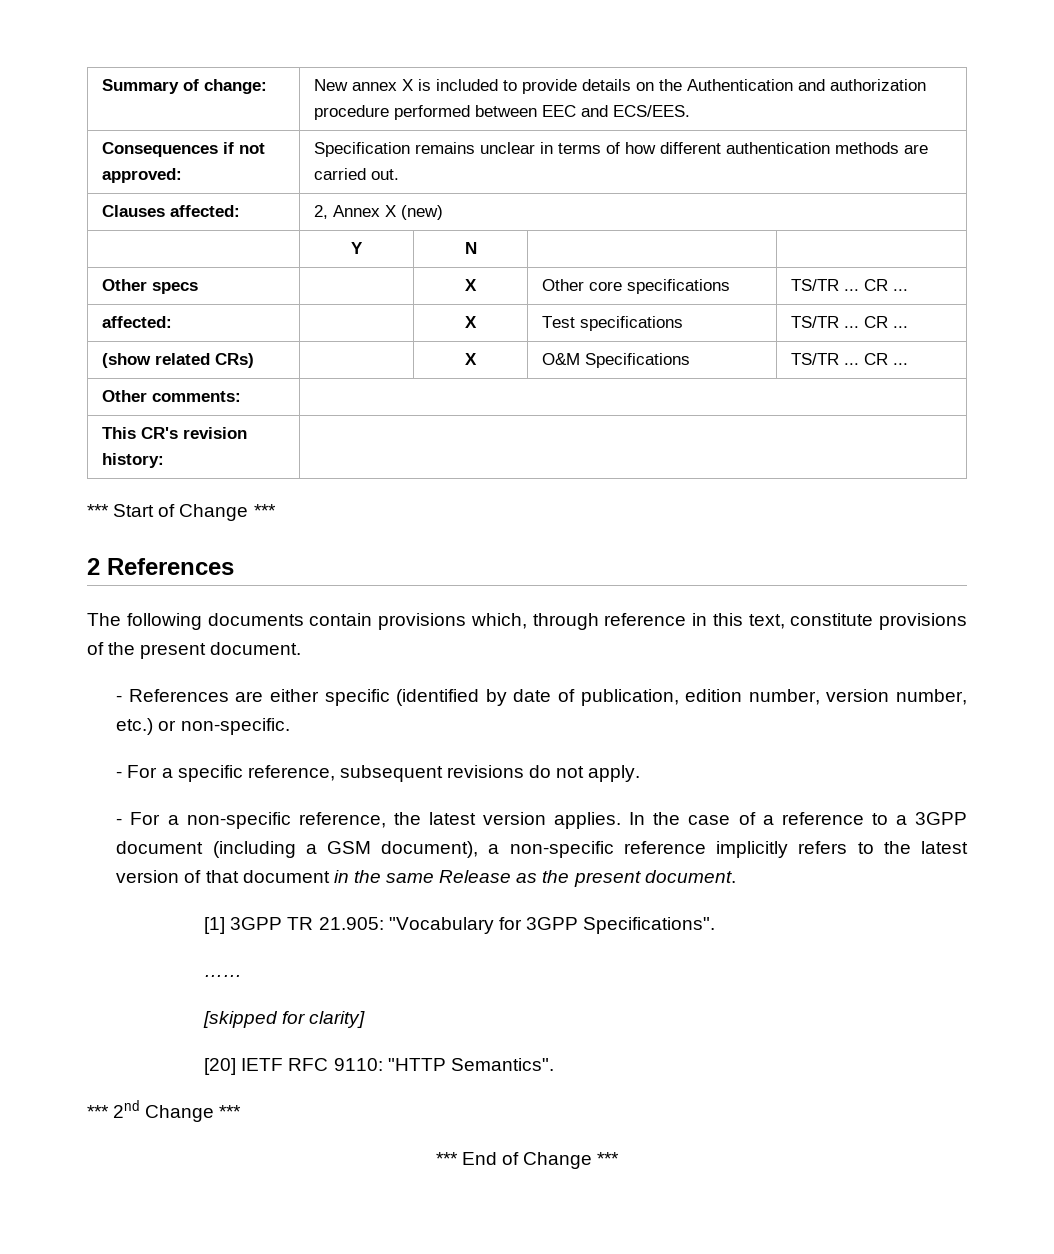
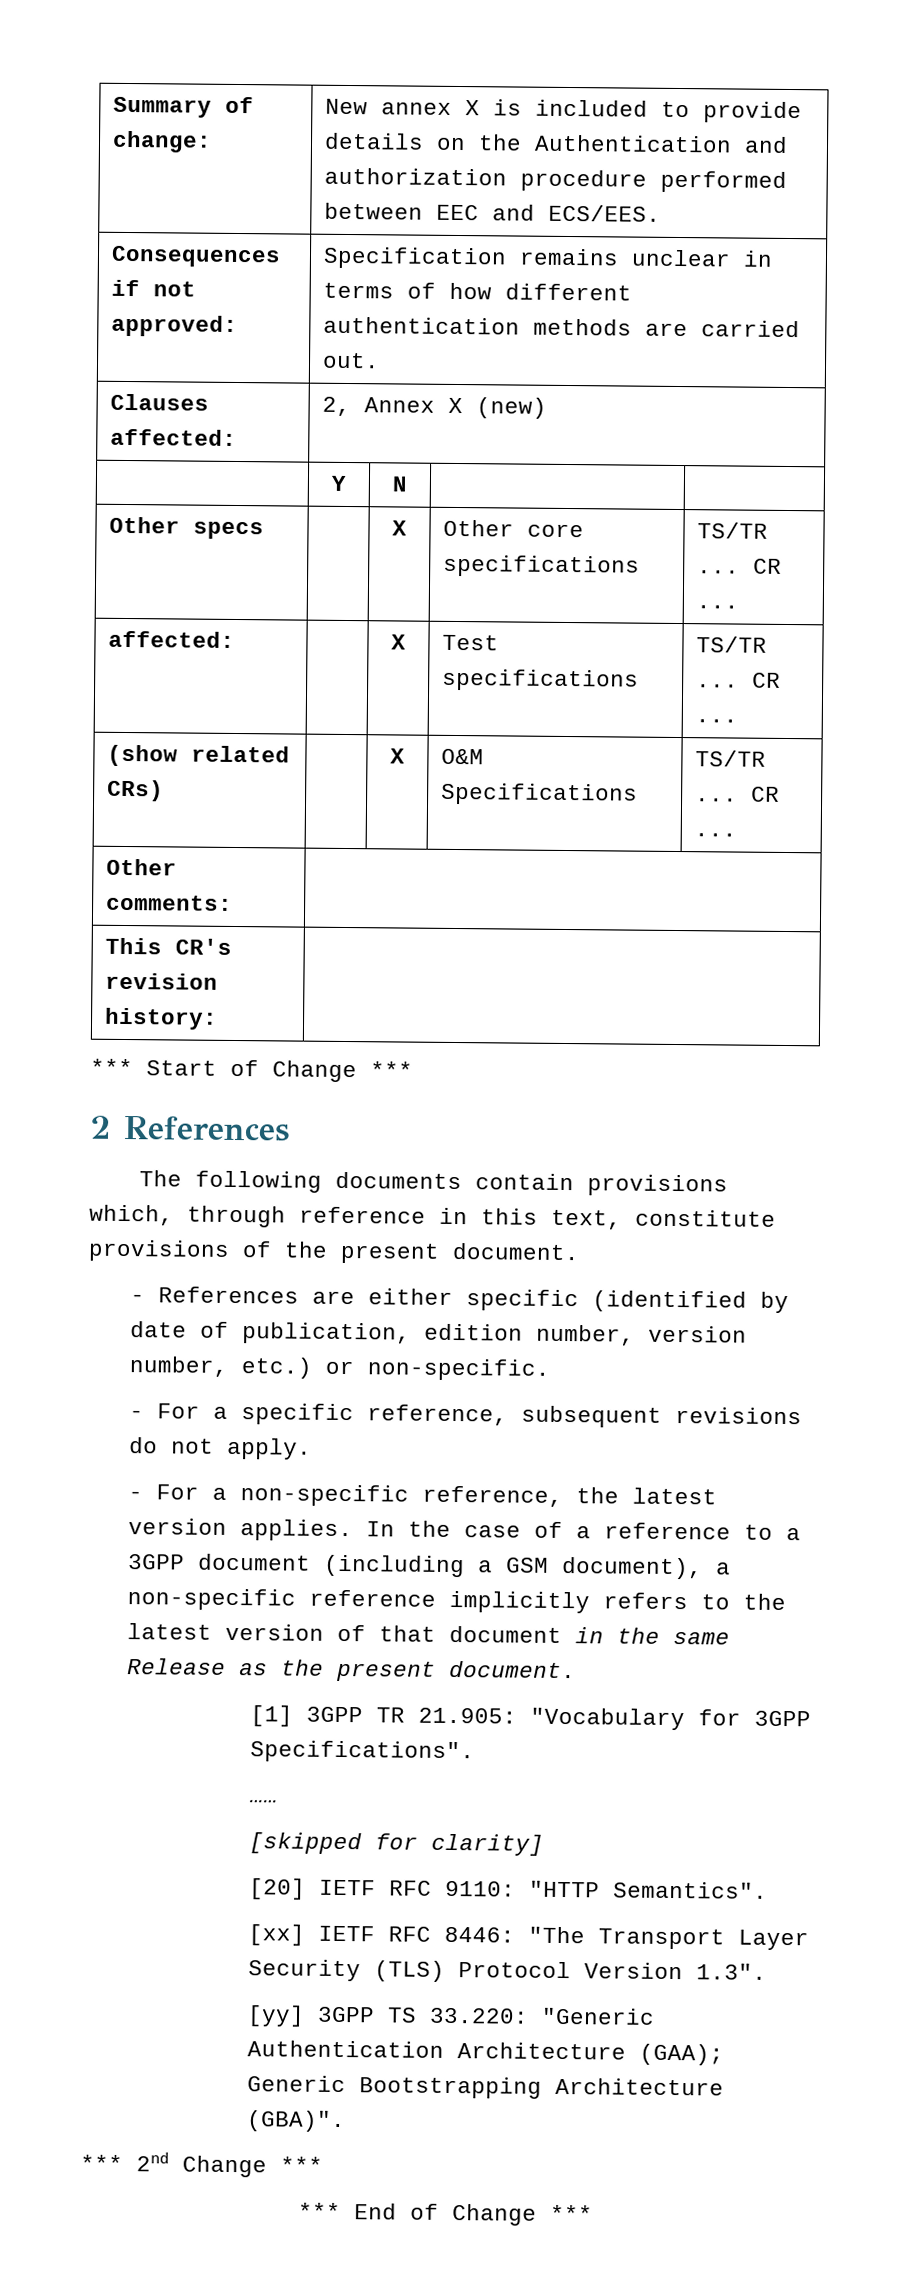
+ [xx] IETF RFC 8446: "The Transport Layer Security (TLS) Protocol Version 1.3".
+ [yy] 3GPP TS 33.220: "Generic Authentication Architecture (GAA); Generic Bootstrapping Architecture (GBA)".

